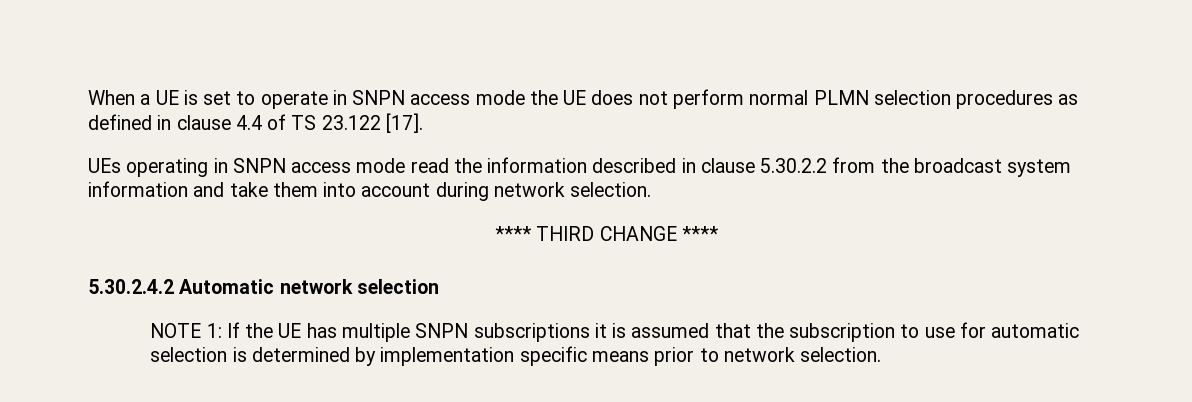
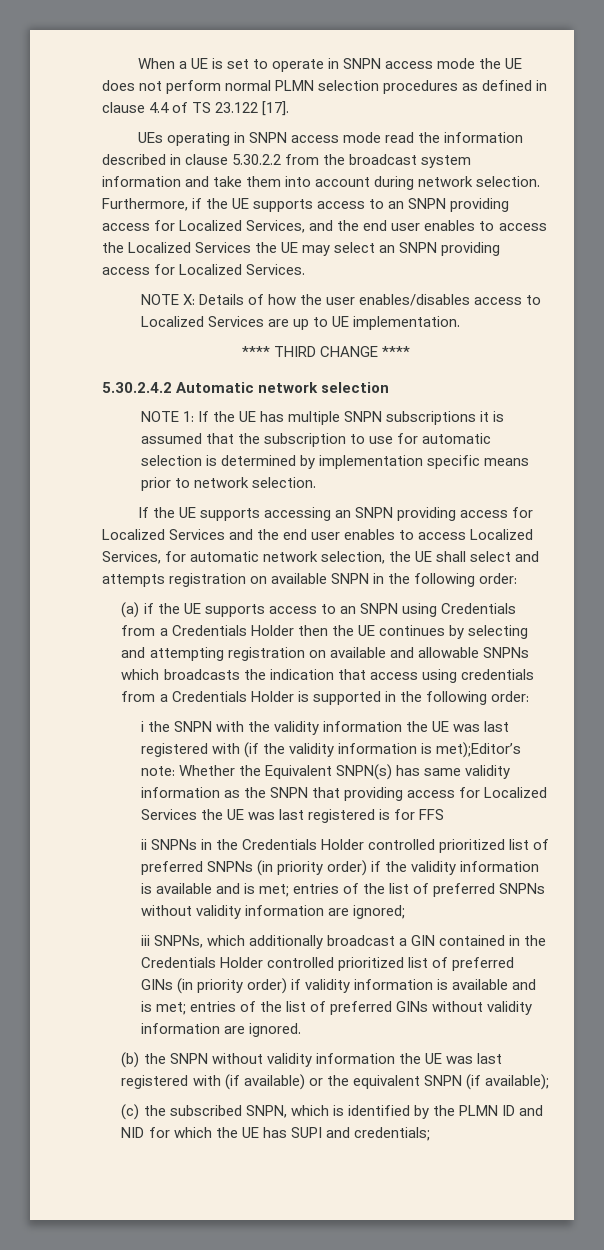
+ Furthermore, if the UE supports access to an SNPN providing access for Localized Services, and the end user enables to access the Localized Services the UE may select an SNPN providing access for Localized Services.
+ NOTE X: Details of how the user enables/disables access to Localized Services are up to UE implementation.
+ If the UE supports accessing an SNPN providing access for Localized Services and the end user enables to access Localized Services, for automatic network selection, the UE shall select and attempts registration on available SNPN in the following order:
+ (a) if the UE supports access to an SNPN using Credentials from a Credentials Holder then the UE continues by selecting and attempting registration on available and allowable SNPNs which broadcasts the indication that access using credentials from a Credentials Holder is supported in the following order:
+ i the SNPN with the validity information the UE was last registered with (if the validity information is met);Editor’s note: Whether the Equivalent SNPN(s) has same validity information as the SNPN that providing access for Localized Services the UE was last registered is for FFS
+ ii SNPNs in the Credentials Holder controlled prioritized list of preferred SNPNs (in priority order) if the validity information is available and is met; entries of the list of preferred SNPNs without validity information are ignored;
+ iii SNPNs, which additionally broadcast a GIN contained in the Credentials Holder controlled prioritized list of preferred GINs (in priority order) if validity information is available and is met; entries of the list of preferred GINs without validity information are ignored.
+ (b) the SNPN without validity information the UE was last registered with (if available) or the equivalent SNPN (if available);
+ (c) the subscribed SNPN, which is identified by the PLMN ID and NID for which the UE has SUPI and credentials;

